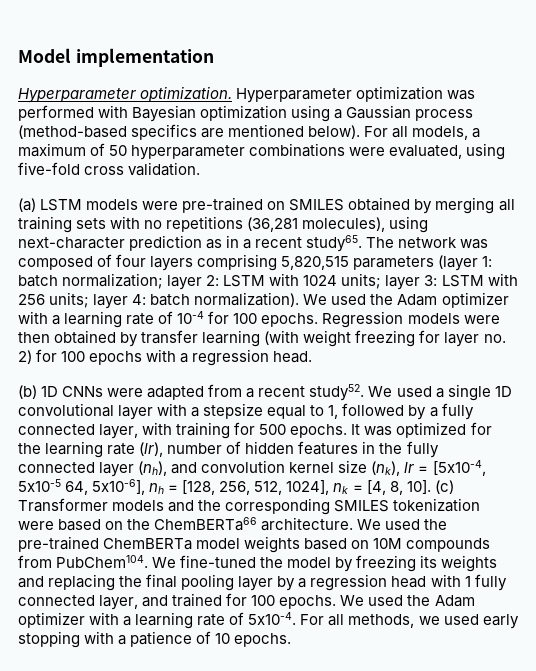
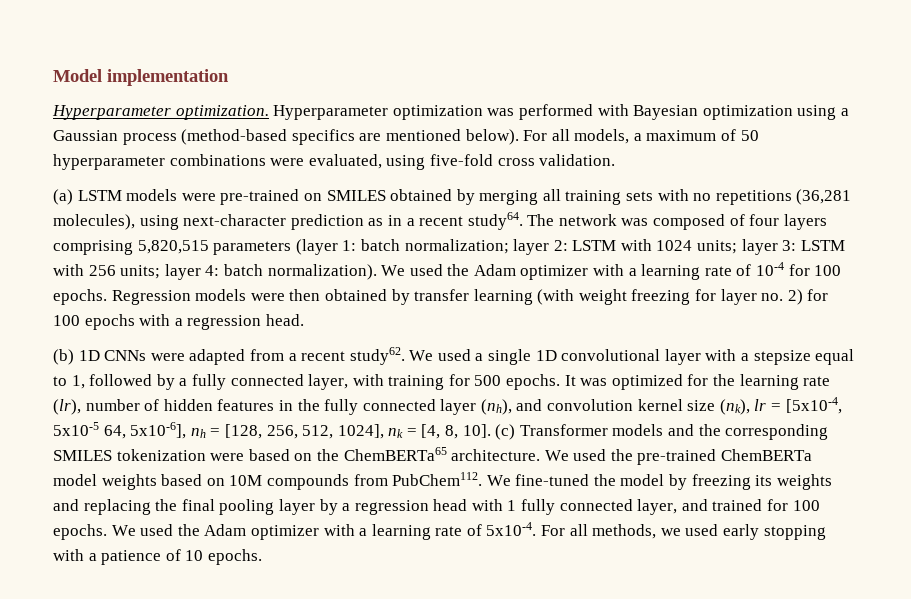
- (a) LSTM models were pre-trained on SMILES obtained by merging all training sets with no repetitions (36,281 molecules), using next-character prediction as in a recent study65.
+ (a) LSTM models were pre-trained on SMILES obtained by merging all training sets with no repetitions (36,281 molecules), using next-character prediction as in a recent study64.
- (b) 1D CNNs were adapted from a recent study52.
+ (b) 1D CNNs were adapted from a recent study62.
- (c) Transformer models and the corresponding SMILES tokenization were based on the ChemBERTa66 architecture.
+ (c) Transformer models and the corresponding SMILES tokenization were based on the ChemBERTa65 architecture.
- We used the pre-trained ChemBERTa model weights based on 10M compounds from PubChem104.
+ We used the pre-trained ChemBERTa model weights based on 10M compounds from PubChem112.

